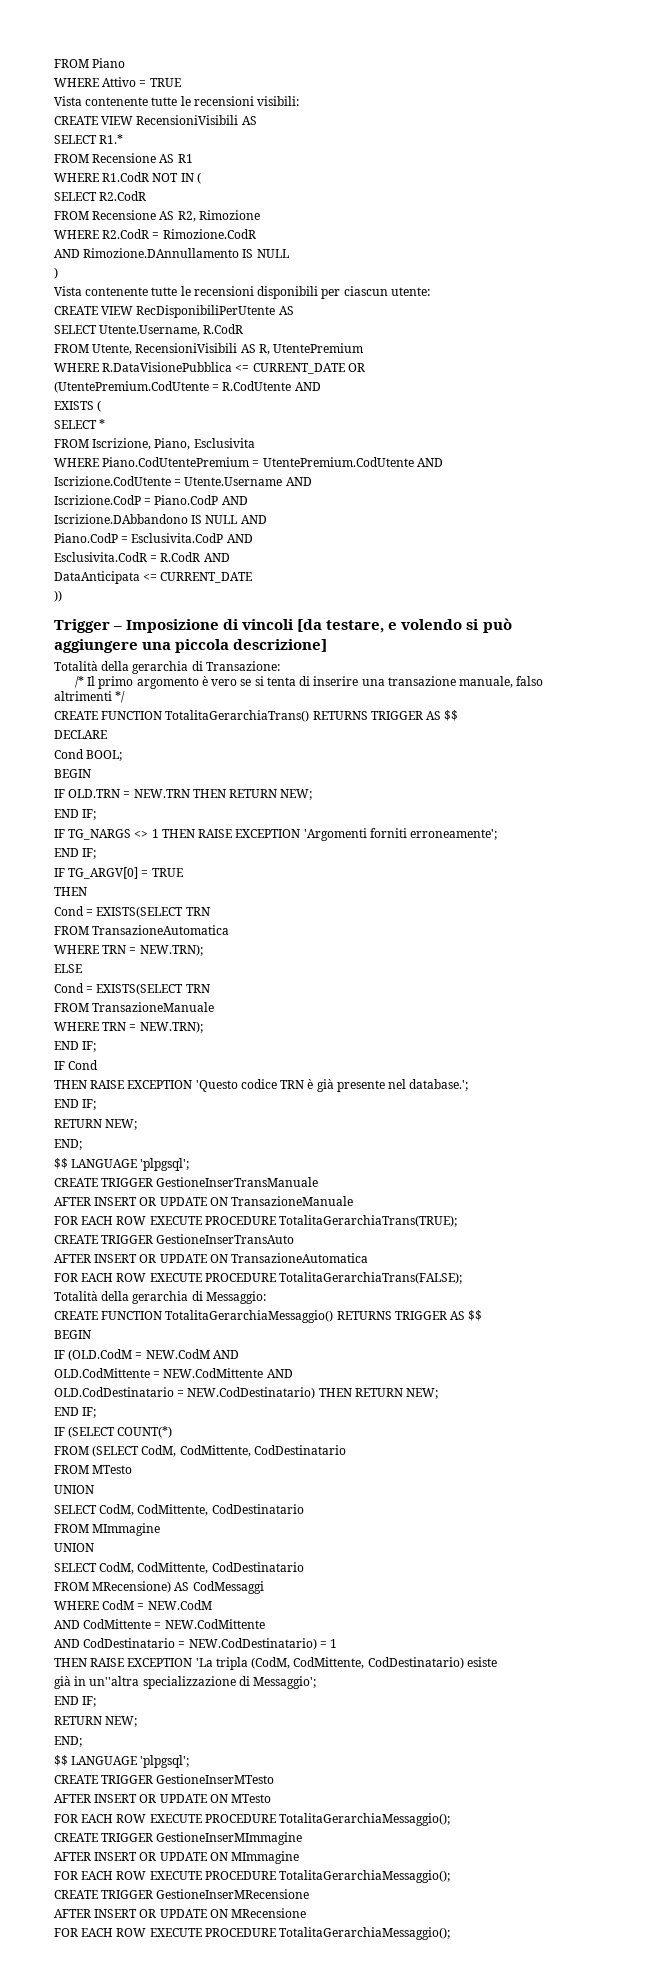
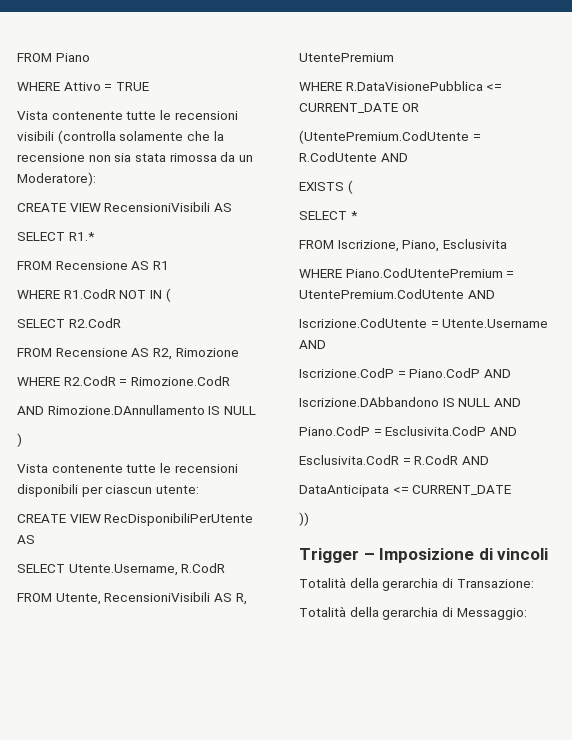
- Vista contenente tutte le recensioni visibili:
+ Vista contenente tutte le recensioni visibili (controlla solamente che la recensione non sia stata rimossa da un Moderatore):
- Trigger – Imposizione di vincoli [da testare, e volendo si può aggiungere una piccola descrizione]
+ Trigger – Imposizione di vincoli
- /* Il primo argomento è vero se si tenta di inserire una transazione manuale, falso altrimenti */
- CREATE FUNCTION TotalitaGerarchiaTrans() RETURNS TRIGGER AS $$
- DECLARE
- Cond BOOL;
- BEGIN
- IF OLD.TRN = NEW.TRN THEN RETURN NEW;
- END IF;
- IF TG_NARGS <> 1 THEN RAISE EXCEPTION 'Argomenti forniti erroneamente';
- END IF;
- IF TG_ARGV[0] = TRUE
- THEN
- Cond = EXISTS(SELECT TRN
- FROM TransazioneAutomatica
- WHERE TRN = NEW.TRN);
- ELSE
- Cond = EXISTS(SELECT TRN
- FROM TransazioneManuale
- WHERE TRN = NEW.TRN);
- END IF;
- IF Cond
- THEN RAISE EXCEPTION 'Questo codice TRN è già presente nel database.';
- END IF;
- RETURN NEW;
- END;
- $$ LANGUAGE 'plpgsql';
- CREATE TRIGGER GestioneInserTransManuale
- AFTER INSERT OR UPDATE ON TransazioneManuale
- FOR EACH ROW EXECUTE PROCEDURE TotalitaGerarchiaTrans(TRUE);
- CREATE TRIGGER GestioneInserTransAuto
- AFTER INSERT OR UPDATE ON TransazioneAutomatica
- FOR EACH ROW EXECUTE PROCEDURE TotalitaGerarchiaTrans(FALSE);
- CREATE FUNCTION TotalitaGerarchiaMessaggio() RETURNS TRIGGER AS $$
- BEGIN
- IF (OLD.CodM = NEW.CodM AND
- OLD.CodMittente = NEW.CodMittente AND
- OLD.CodDestinatario = NEW.CodDestinatario) THEN RETURN NEW;
- END IF;
- IF (SELECT COUNT(*)
- FROM (SELECT CodM, CodMittente, CodDestinatario
- FROM MTesto
- UNION
- SELECT CodM, CodMittente, CodDestinatario
- FROM MImmagine
- UNION
- SELECT CodM, CodMittente, CodDestinatario
- FROM MRecensione) AS CodMessaggi
- WHERE CodM = NEW.CodM
- AND CodMittente = NEW.CodMittente
- AND CodDestinatario = NEW.CodDestinatario) = 1
- THEN RAISE EXCEPTION 'La tripla (CodM, CodMittente, CodDestinatario) esiste
- già in un''altra specializzazione di Messaggio';
- END IF;
- RETURN NEW;
- END;
- $$ LANGUAGE 'plpgsql';
- CREATE TRIGGER GestioneInserMTesto
- AFTER INSERT OR UPDATE ON MTesto
- FOR EACH ROW EXECUTE PROCEDURE TotalitaGerarchiaMessaggio();
- CREATE TRIGGER GestioneInserMImmagine
- AFTER INSERT OR UPDATE ON MImmagine
- FOR EACH ROW EXECUTE PROCEDURE TotalitaGerarchiaMessaggio();
- CREATE TRIGGER GestioneInserMRecensione
- AFTER INSERT OR UPDATE ON MRecensione
- FOR EACH ROW EXECUTE PROCEDURE TotalitaGerarchiaMessaggio();

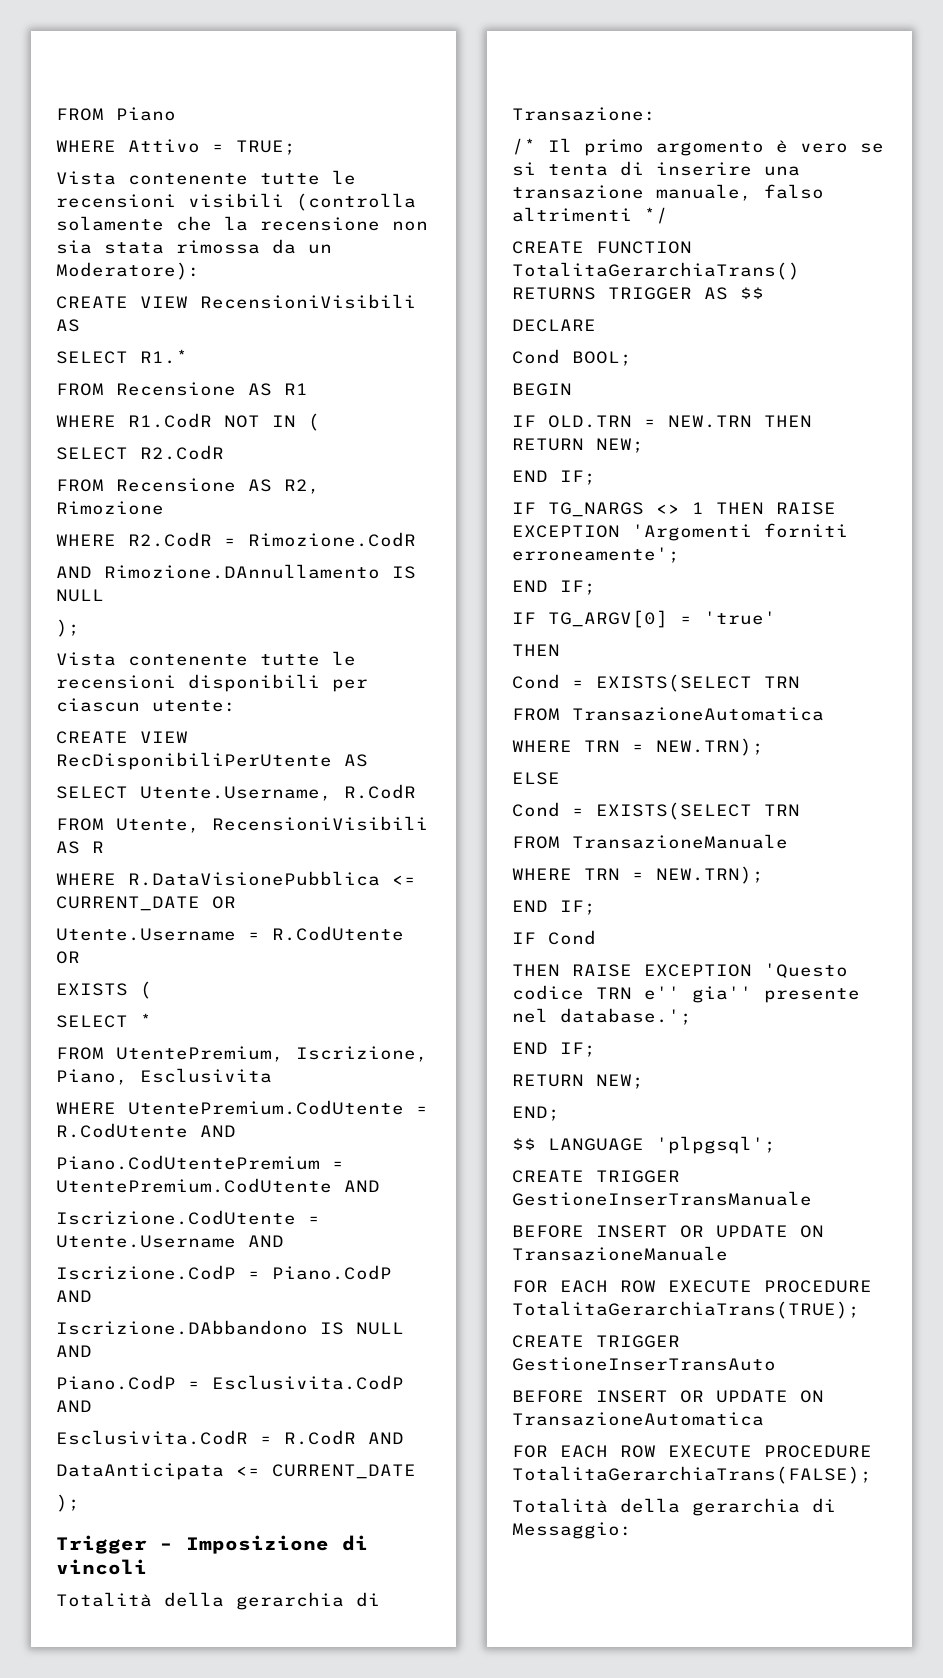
- WHERE Attivo = TRUE
+ WHERE Attivo = TRUE;
  AND Rimozione.DAnnullamento IS NULL
- )
+ );
- FROM Utente, RecensioniVisibili AS R, UtentePremium
+ FROM Utente, RecensioniVisibili AS R
- (UtentePremium.CodUtente = R.CodUtente AND
+ Utente.Username = R.CodUtente OR
- FROM Iscrizione, Piano, Esclusivita
+ FROM UtentePremium, Iscrizione, Piano, Esclusivita
- WHERE Piano.CodUtentePremium = UtentePremium.CodUtente AND
+ WHERE UtentePremium.CodUtente = R.CodUtente AND
+ Piano.CodUtentePremium = UtentePremium.CodUtente AND
  DataAnticipata <= CURRENT_DATE
- ))
+ );
+ /* Il primo argomento è vero se si tenta di inserire una transazione manuale, falso altrimenti */
+ CREATE FUNCTION TotalitaGerarchiaTrans() RETURNS TRIGGER AS $$
+ DECLARE
+ Cond BOOL;
+ BEGIN
+ IF OLD.TRN = NEW.TRN THEN RETURN NEW;
+ END IF;
+ IF TG_NARGS <> 1 THEN RAISE EXCEPTION 'Argomenti forniti erroneamente';
+ END IF;
+ IF TG_ARGV[0] = 'true'
+ THEN
+ Cond = EXISTS(SELECT TRN
+ FROM TransazioneAutomatica
+ WHERE TRN = NEW.TRN);
+ ELSE
+ Cond = EXISTS(SELECT TRN
+ FROM TransazioneManuale
+ WHERE TRN = NEW.TRN);
+ END IF;
+ IF Cond
+ THEN RAISE EXCEPTION 'Questo codice TRN e'' gia'' presente nel database.';
+ END IF;
+ RETURN NEW;
+ END;
+ $$ LANGUAGE 'plpgsql';
+ CREATE TRIGGER GestioneInserTransManuale
+ BEFORE INSERT OR UPDATE ON TransazioneManuale
+ FOR EACH ROW EXECUTE PROCEDURE TotalitaGerarchiaTrans(TRUE);
+ CREATE TRIGGER GestioneInserTransAuto
+ BEFORE INSERT OR UPDATE ON TransazioneAutomatica
+ FOR EACH ROW EXECUTE PROCEDURE TotalitaGerarchiaTrans(FALSE);

